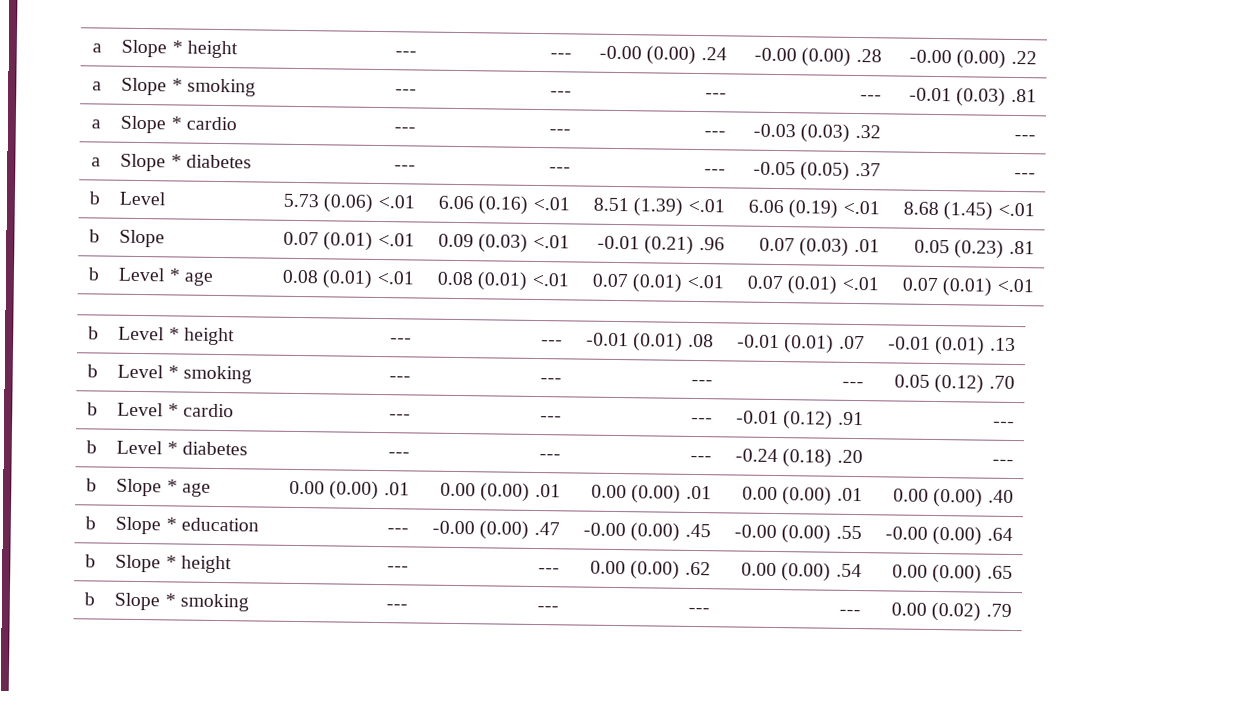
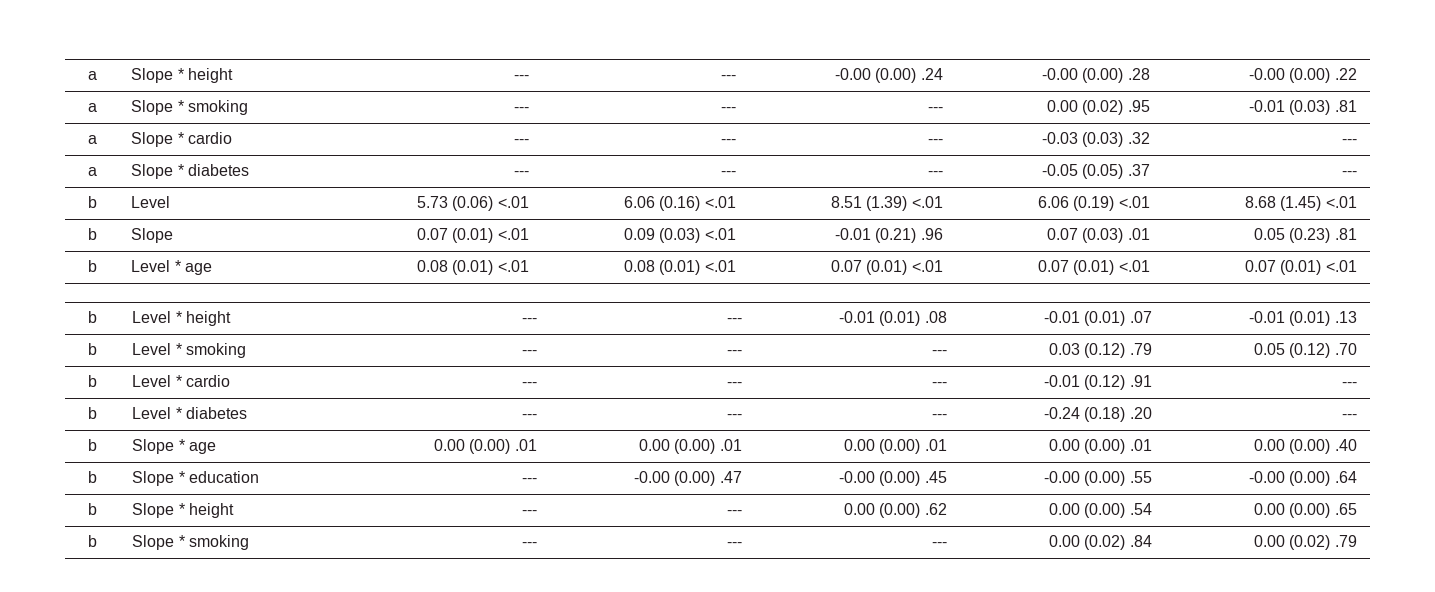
- a | Slope * smoking | --- | --- | --- | --- | -0.01 (0.03) .81
+ a | Slope * smoking | --- | --- | --- | 0.00 (0.02) .95 | -0.01 (0.03) .81
- b | Level * smoking | --- | --- | --- | --- | 0.05 (0.12) .70
+ b | Level * smoking | --- | --- | --- | 0.03 (0.12) .79 | 0.05 (0.12) .70
- b | Slope * smoking | --- | --- | --- | --- | 0.00 (0.02) .79
+ b | Slope * smoking | --- | --- | --- | 0.00 (0.02) .84 | 0.00 (0.02) .79

